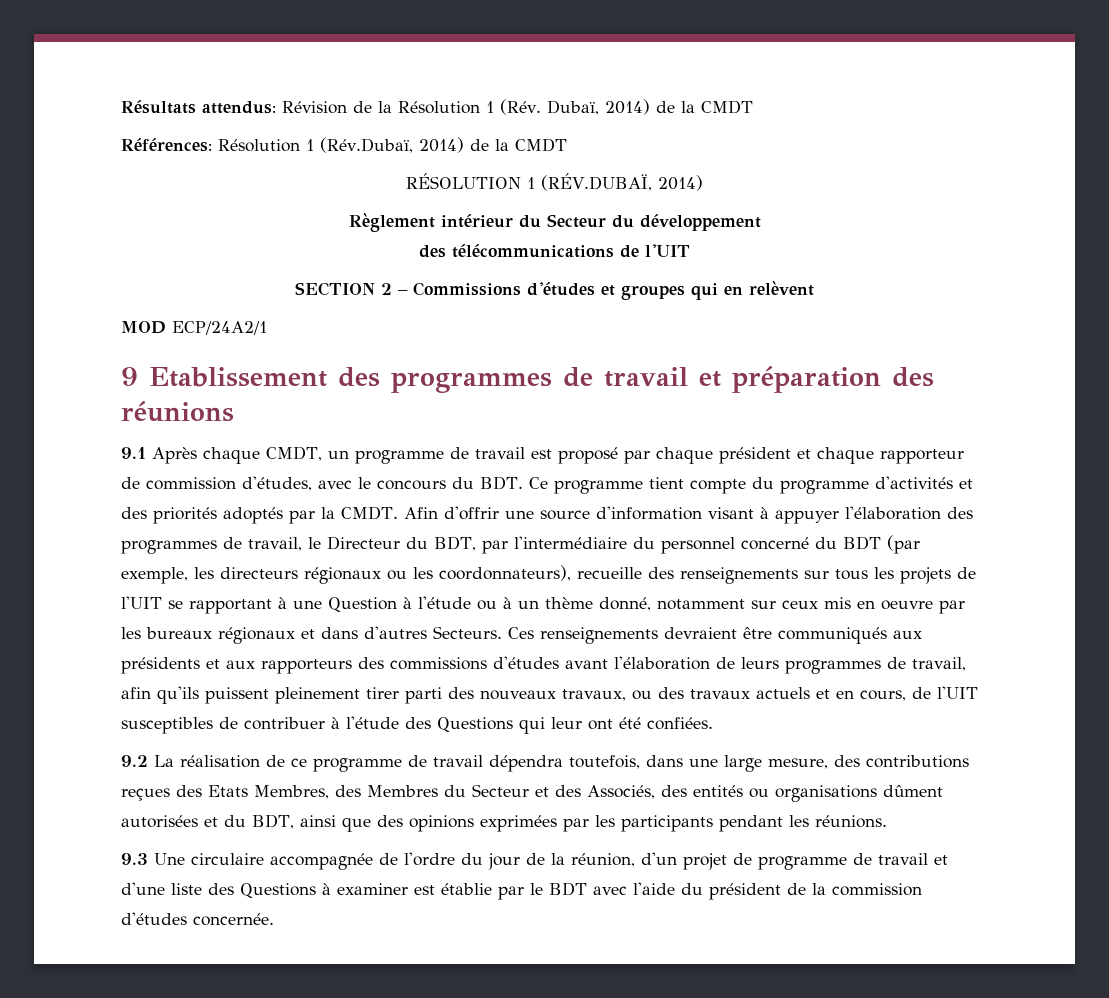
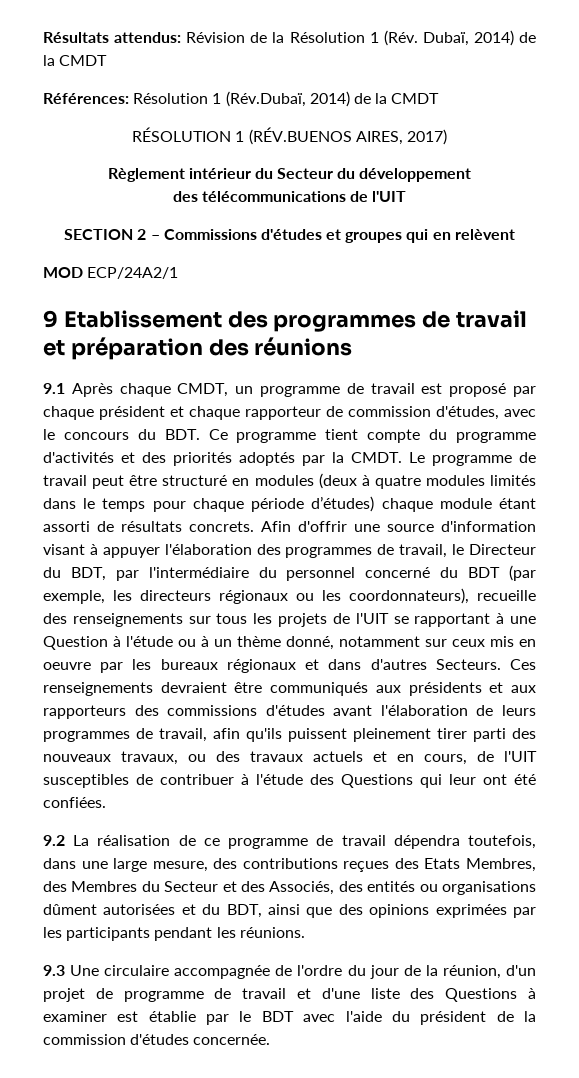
- RÉSOLUTION 1 (RÉV.DUBAÏ, 2014)
+ RÉSOLUTION 1 (RÉV.BUENOS AIRES, 2017)
+ Le programme de travail peut être structuré en modules (deux à quatre modules limités dans le temps pour chaque période d’études) chaque module étant assorti de résultats concrets.

